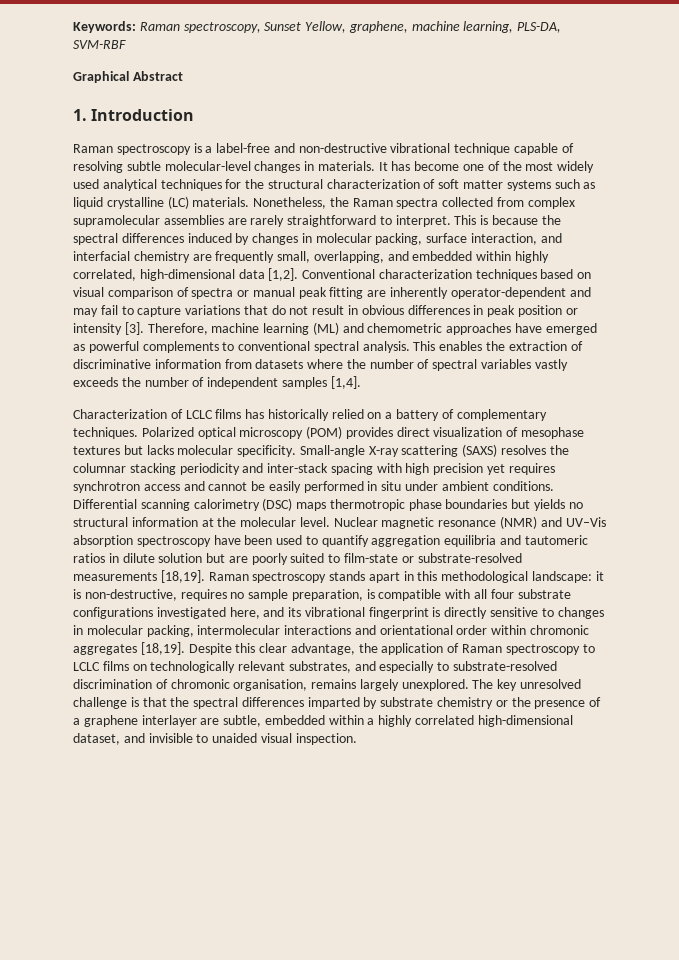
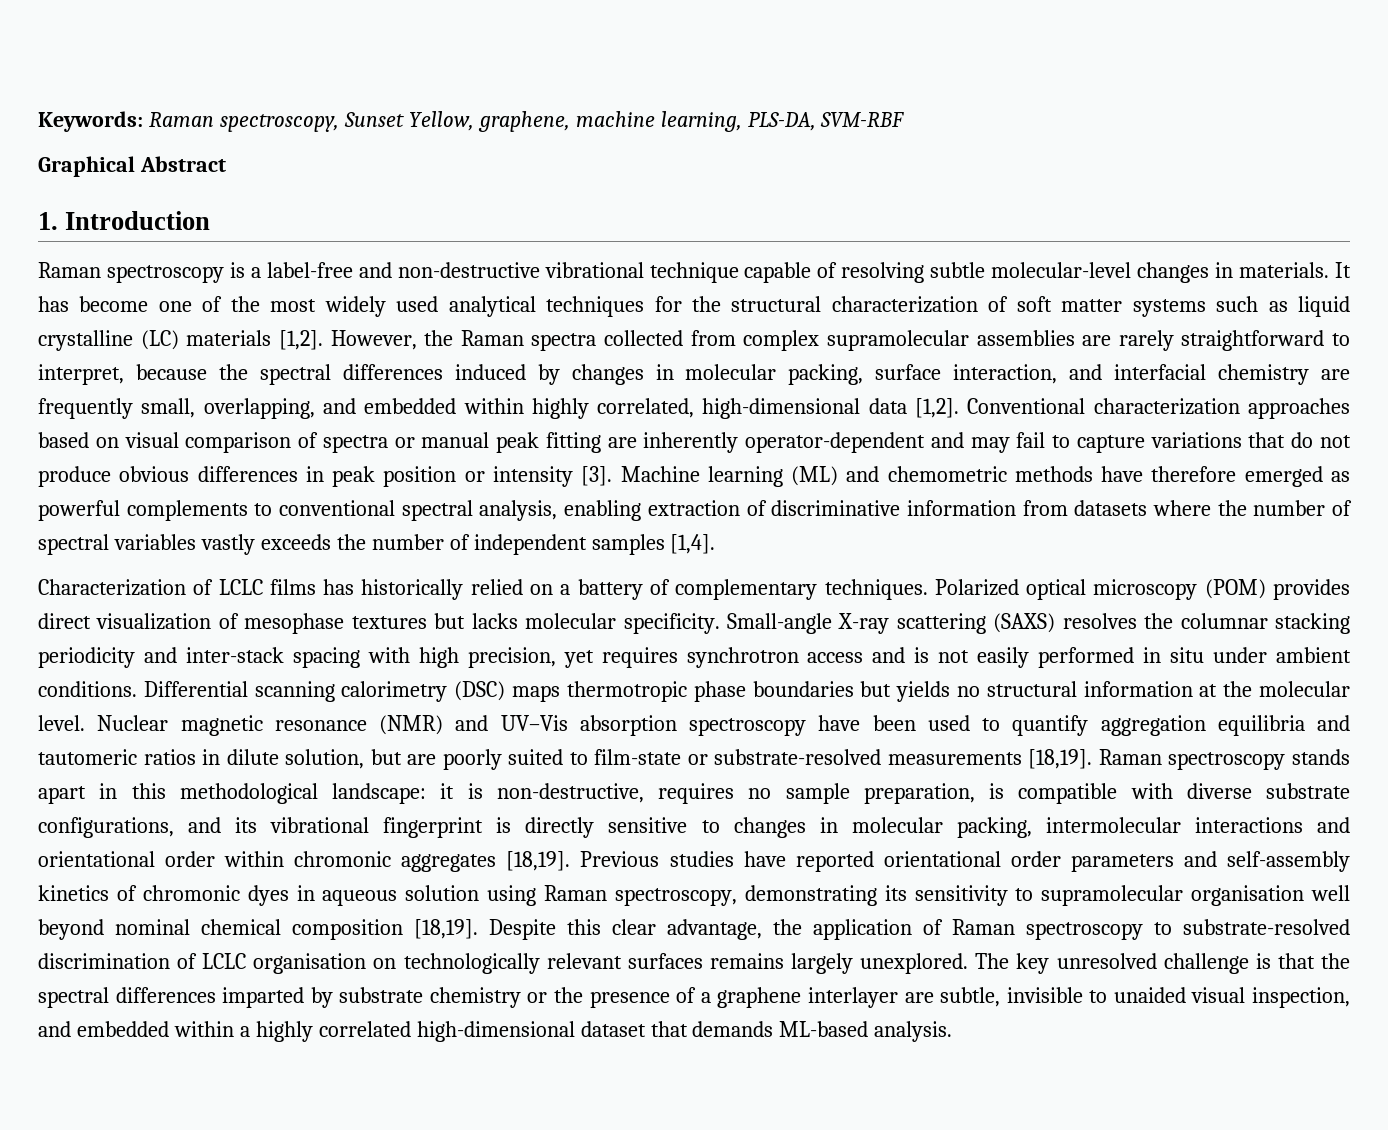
- It has become one of the most widely used analytical techniques for the structural characterization of soft matter systems such as liquid crystalline (LC) materials. Nonetheless, the Raman spectra collected from complex supramolecular assemblies are rarely straightforward to interpret. This is because the spectral differences induced by changes in molecular packing, surface interaction, and interfacial chemistry are frequently small, overlapping, and embedded within highly correlated, high-dimensional data [1,2].
+ It has become one of the most widely used analytical techniques for the structural characterization of soft matter systems such as liquid crystalline (LC) materials [1,2]. However, the Raman spectra collected from complex supramolecular assemblies are rarely straightforward to interpret, because the spectral differences induced by changes in molecular packing, surface interaction, and interfacial chemistry are frequently small, overlapping, and embedded within highly correlated, high-dimensional data [1,2].
- Conventional characterization techniques based on visual comparison of spectra or manual peak fitting are inherently operator-dependent and may fail to capture variations that do not result in obvious differences in peak position or intensity [3].
+ Conventional characterization approaches based on visual comparison of spectra or manual peak fitting are inherently operator-dependent and may fail to capture variations that do not produce obvious differences in peak position or intensity [3].
- Therefore, machine learning (ML) and chemometric approaches have emerged as powerful complements to conventional spectral analysis. This enables the extraction of discriminative information from datasets where the number of spectral variables vastly exceeds the number of independent samples [1,4].
+ Machine learning (ML) and chemometric methods have therefore emerged as powerful complements to conventional spectral analysis, enabling extraction of discriminative information from datasets where the number of spectral variables vastly exceeds the number of independent samples [1,4].
- Small-angle X-ray scattering (SAXS) resolves the columnar stacking periodicity and inter-stack spacing with high precision yet requires synchrotron access and cannot be easily performed in situ under ambient conditions.
+ Small-angle X-ray scattering (SAXS) resolves the columnar stacking periodicity and inter-stack spacing with high precision, yet requires synchrotron access and is not easily performed in situ under ambient conditions.
- Nuclear magnetic resonance (NMR) and UV–Vis absorption spectroscopy have been used to quantify aggregation equilibria and tautomeric ratios in dilute solution but are poorly suited to film-state or substrate-resolved measurements [18,19].
+ Nuclear magnetic resonance (NMR) and UV–Vis absorption spectroscopy have been used to quantify aggregation equilibria and tautomeric ratios in dilute solution, but are poorly suited to film-state or substrate-resolved measurements [18,19].
- Raman spectroscopy stands apart in this methodological landscape: it is non-destructive, requires no sample preparation, is compatible with all four substrate configurations investigated here, and its vibrational fingerprint is directly sensitive to changes in molecular packing, intermolecular interactions and orientational order within chromonic aggregates [18,19].
+ Raman spectroscopy stands apart in this methodological landscape: it is non-destructive, requires no sample preparation, is compatible with diverse substrate configurations, and its vibrational fingerprint is directly sensitive to changes in molecular packing, intermolecular interactions and orientational order within chromonic aggregates [18,19].
+ Previous studies have reported orientational order parameters and self-assembly kinetics of chromonic dyes in aqueous solution using Raman spectroscopy, demonstrating its sensitivity to supramolecular organisation well beyond nominal chemical composition [18,19].
- Despite this clear advantage, the application of Raman spectroscopy to LCLC films on technologically relevant substrates, and especially to substrate-resolved discrimination of chromonic organisation, remains largely unexplored.
+ Despite this clear advantage, the application of Raman spectroscopy to substrate-resolved discrimination of LCLC organisation on technologically relevant surfaces remains largely unexplored.
- The key unresolved challenge is that the spectral differences imparted by substrate chemistry or the presence of a graphene interlayer are subtle, embedded within a highly correlated high-dimensional dataset, and invisible to unaided visual inspection.
+ The key unresolved challenge is that the spectral differences imparted by substrate chemistry or the presence of a graphene interlayer are subtle, invisible to unaided visual inspection, and embedded within a highly correlated high-dimensional dataset that demands ML-based analysis.

